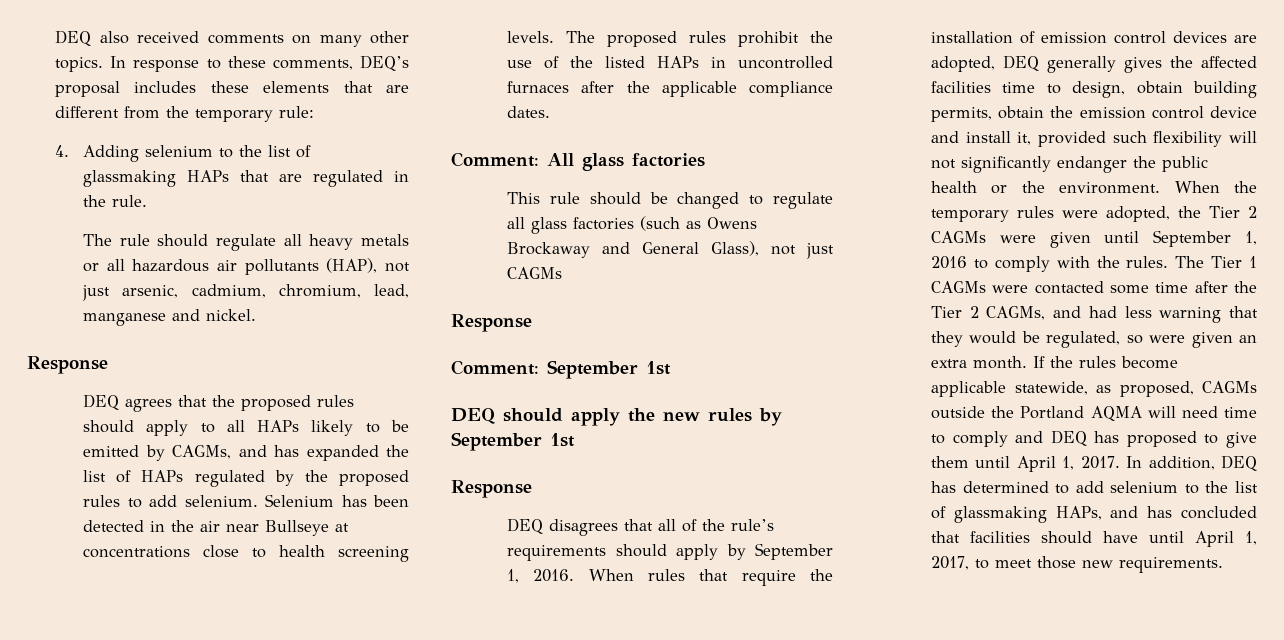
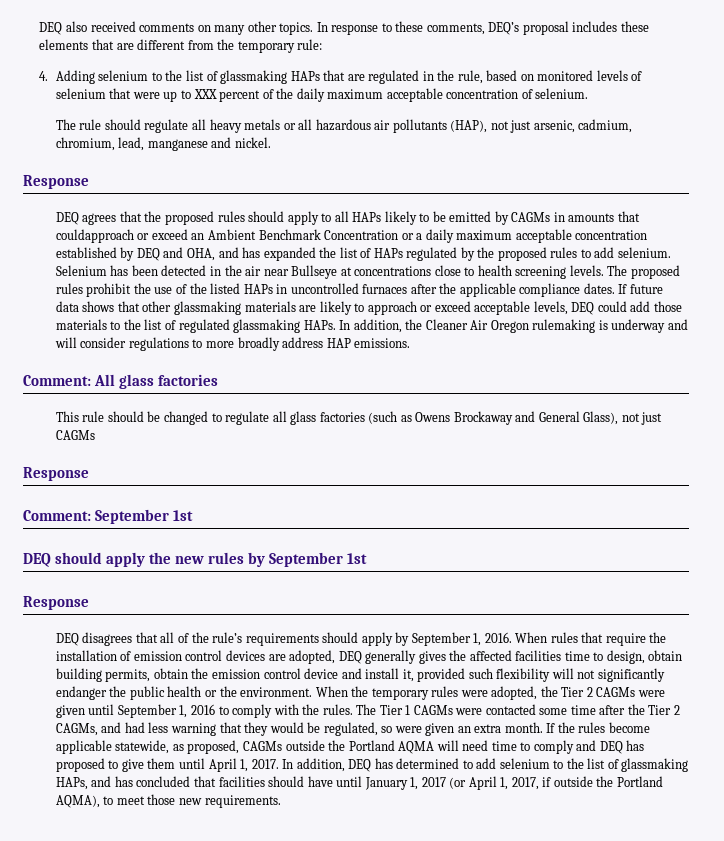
- 4. Adding selenium to the list of glassmaking HAPs that are regulated in the rule.
+ 4. Adding selenium to the list of glassmaking HAPs that are regulated in the rule, based on monitored levels of selenium that were up to XXX percent of the daily maximum acceptable concentration of selenium.
- DEQ agrees that the proposed rules should apply to all HAPs likely to be emitted by CAGMs, and has expanded the list of HAPs regulated by the proposed rules to add selenium.
+ DEQ agrees that the proposed rules should apply to all HAPs likely to be emitted by CAGMs in amounts that couldapproach or exceed an Ambient Benchmark Concentration or a daily maximum acceptable concentration established by DEQ and OHA, and has expanded the list of HAPs regulated by the proposed rules to add selenium.
+ If future data shows that other glassmaking materials are likely to approach or exceed acceptable levels, DEQ could add those materials to the list of regulated glassmaking HAPs. In addition, the Cleaner Air Oregon rulemaking is underway and will consider regulations to more broadly address HAP emissions.
- In addition, DEQ has determined to add selenium to the list of glassmaking HAPs, and has concluded that facilities should have until April 1, 2017, to meet those new requirements.
+ In addition, DEQ has determined to add selenium to the list of glassmaking HAPs, and has concluded that facilities should have until January 1, 2017 (or April 1, 2017, if outside the Portland AQMA), to meet those new requirements.

